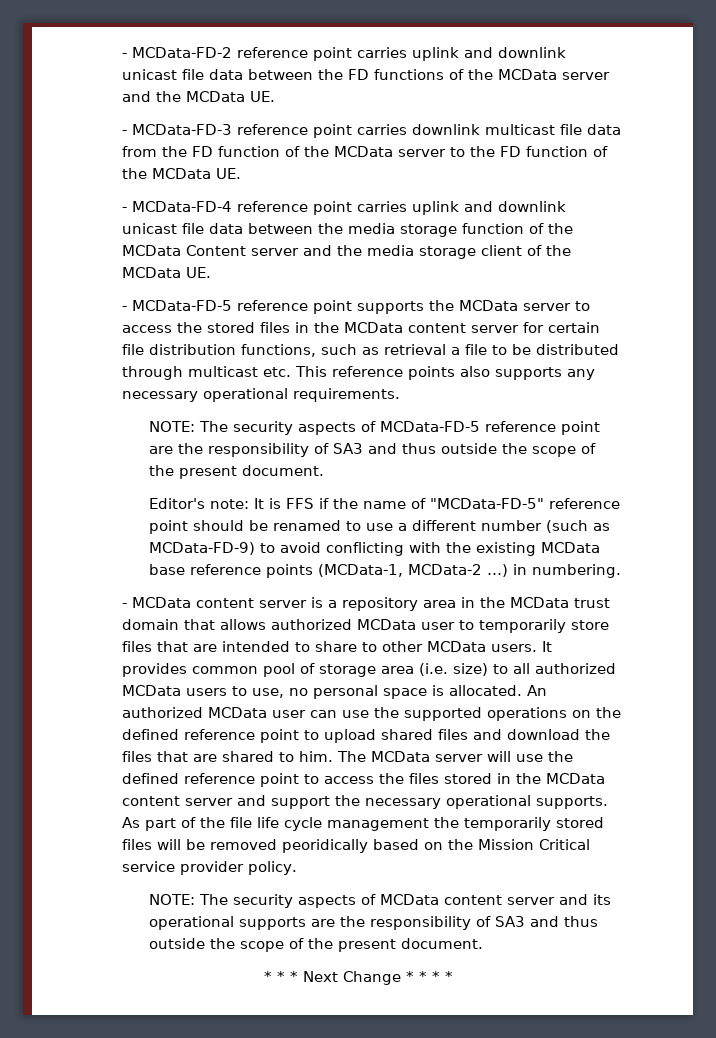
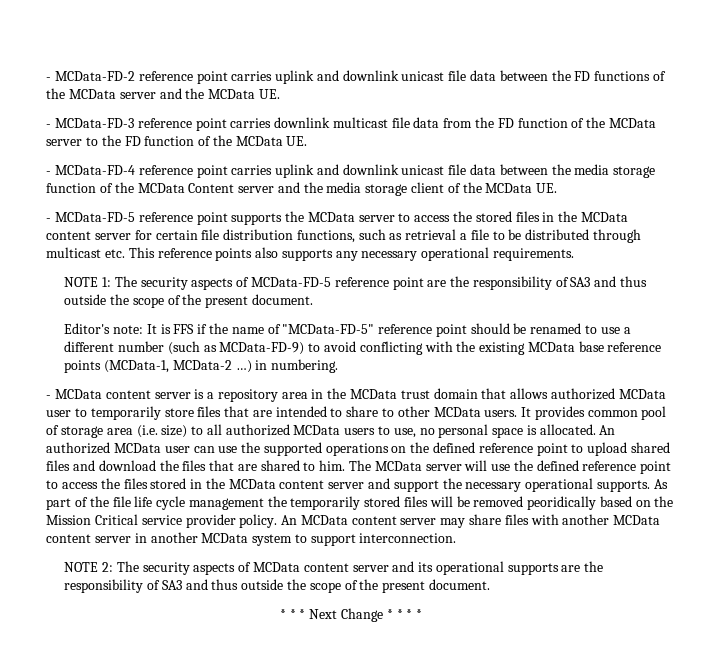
- NOTE: The security aspects of MCData-FD-5 reference point are the responsibility of SA3 and thus outside the scope of the present document.
+ NOTE 1: The security aspects of MCData-FD-5 reference point are the responsibility of SA3 and thus outside the scope of the present document.
- As part of the file life cycle management the temporarily stored files will be removed peoridically based on the Mission Critical service provider policy.
- NOTE: The security aspects of MCData content server and its operational supports are the responsibility of SA3 and thus outside the scope of the present document.
+ As part of the file life cycle management the temporarily stored files will be removed peoridically based on the Mission Critical service provider policy. An MCData content server may share files with another MCData content server in another MCData system to support interconnection.
+ NOTE 2: The security aspects of MCData content server and its operational supports are the responsibility of SA3 and thus outside the scope of the present document.

